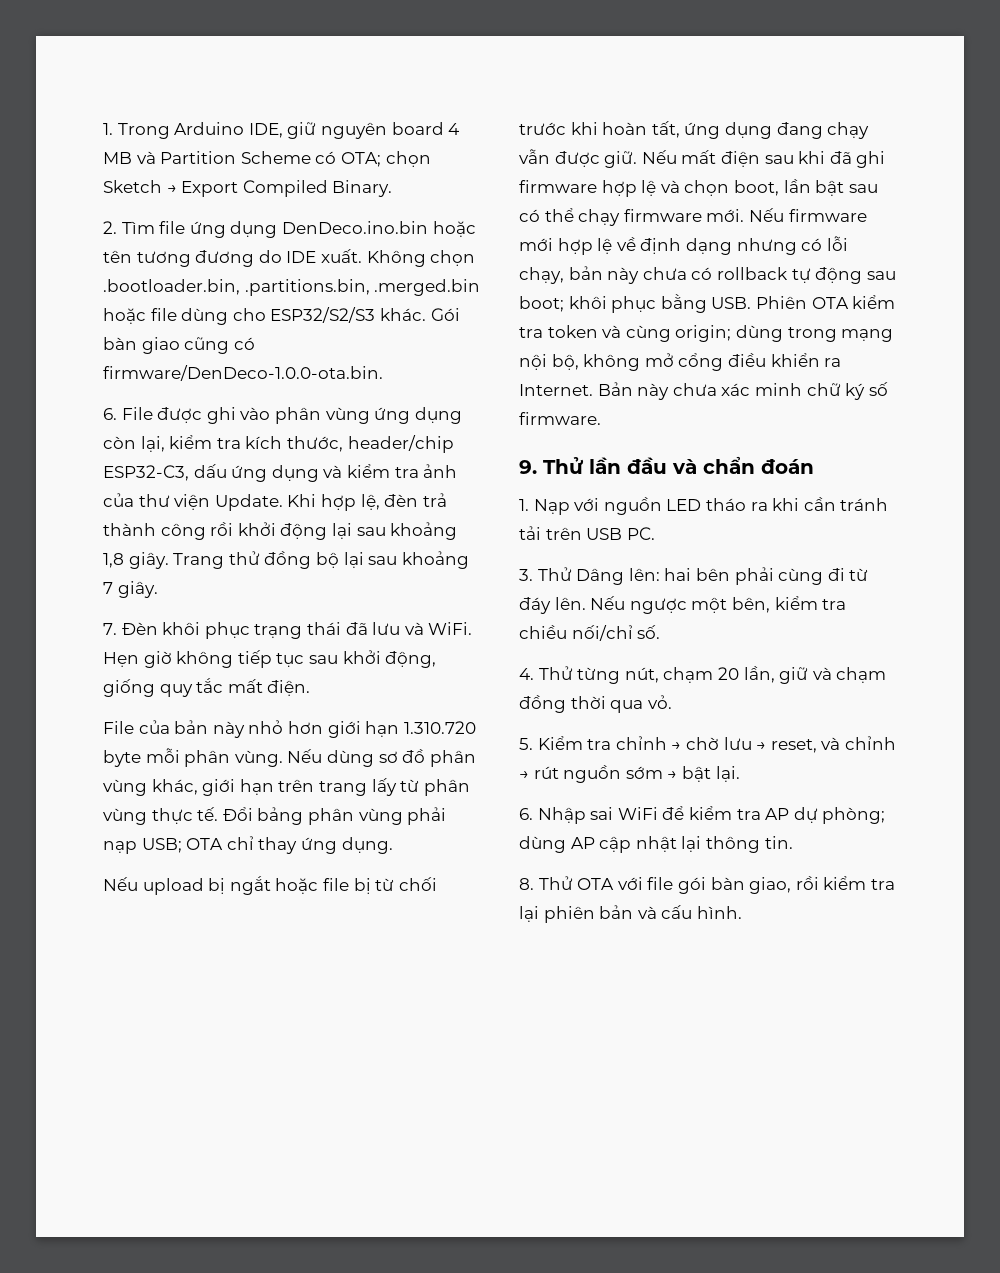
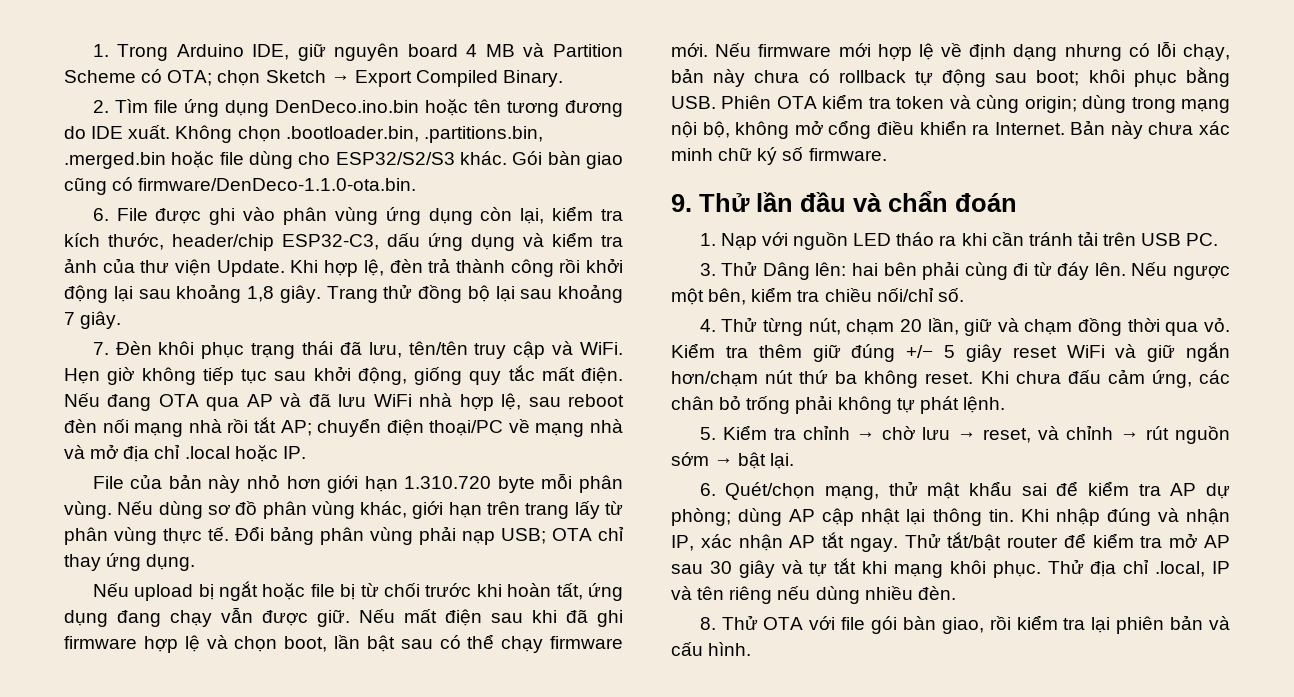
- Gói bàn giao cũng có firmware/DenDeco-1.0.0-ota.bin.
+ Gói bàn giao cũng có firmware/DenDeco-1.1.0-ota.bin.
- 7. Đèn khôi phục trạng thái đã lưu và WiFi.
+ 7. Đèn khôi phục trạng thái đã lưu, tên/tên truy cập và WiFi.
+ Nếu đang OTA qua AP và đã lưu WiFi nhà hợp lệ, sau reboot đèn nối mạng nhà rồi tắt AP; chuyển điện thoại/PC về mạng nhà và mở địa chỉ .local hoặc IP.
+ Kiểm tra thêm giữ đúng +/− 5 giây reset WiFi và giữ ngắn hơn/chạm nút thứ ba không reset. Khi chưa đấu cảm ứng, các chân bỏ trống phải không tự phát lệnh.
- 6. Nhập sai WiFi để kiểm tra AP dự phòng; dùng AP cập nhật lại thông tin.
+ 6. Quét/chọn mạng, thử mật khẩu sai để kiểm tra AP dự phòng; dùng AP cập nhật lại thông tin. Khi nhập đúng và nhận IP, xác nhận AP tắt ngay. Thử tắt/bật router để kiểm tra mở AP sau 30 giây và tự tắt khi mạng khôi phục. Thử địa chỉ .local, IP và tên riêng nếu dùng nhiều đèn.

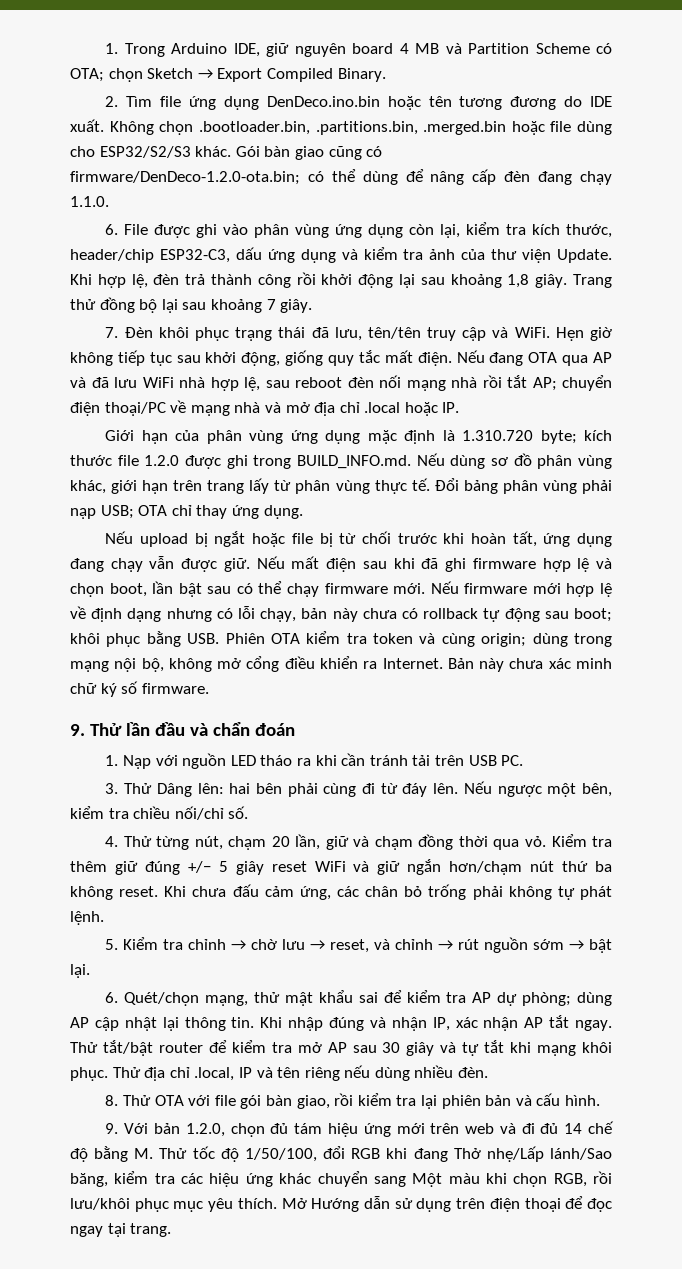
- Gói bàn giao cũng có firmware/DenDeco-1.1.0-ota.bin.
+ Gói bàn giao cũng có firmware/DenDeco-1.2.0-ota.bin; có thể dùng để nâng cấp đèn đang chạy 1.1.0.
- File của bản này nhỏ hơn giới hạn 1.310.720 byte mỗi phân vùng. Nếu dùng sơ đồ phân vùng khác, giới hạn trên trang lấy từ phân vùng thực tế.
+ Giới hạn của phân vùng ứng dụng mặc định là 1.310.720 byte; kích thước file 1.2.0 được ghi trong BUILD_INFO.md. Nếu dùng sơ đồ phân vùng khác, giới hạn trên trang lấy từ phân vùng thực tế.
+ 9. Với bản 1.2.0, chọn đủ tám hiệu ứng mới trên web và đi đủ 14 chế độ bằng M. Thử tốc độ 1/50/100, đổi RGB khi đang Thở nhẹ/Lấp lánh/Sao băng, kiểm tra các hiệu ứng khác chuyển sang Một màu khi chọn RGB, rồi lưu/khôi phục mục yêu thích. Mở Hướng dẫn sử dụng trên điện thoại để đọc ngay tại trang.

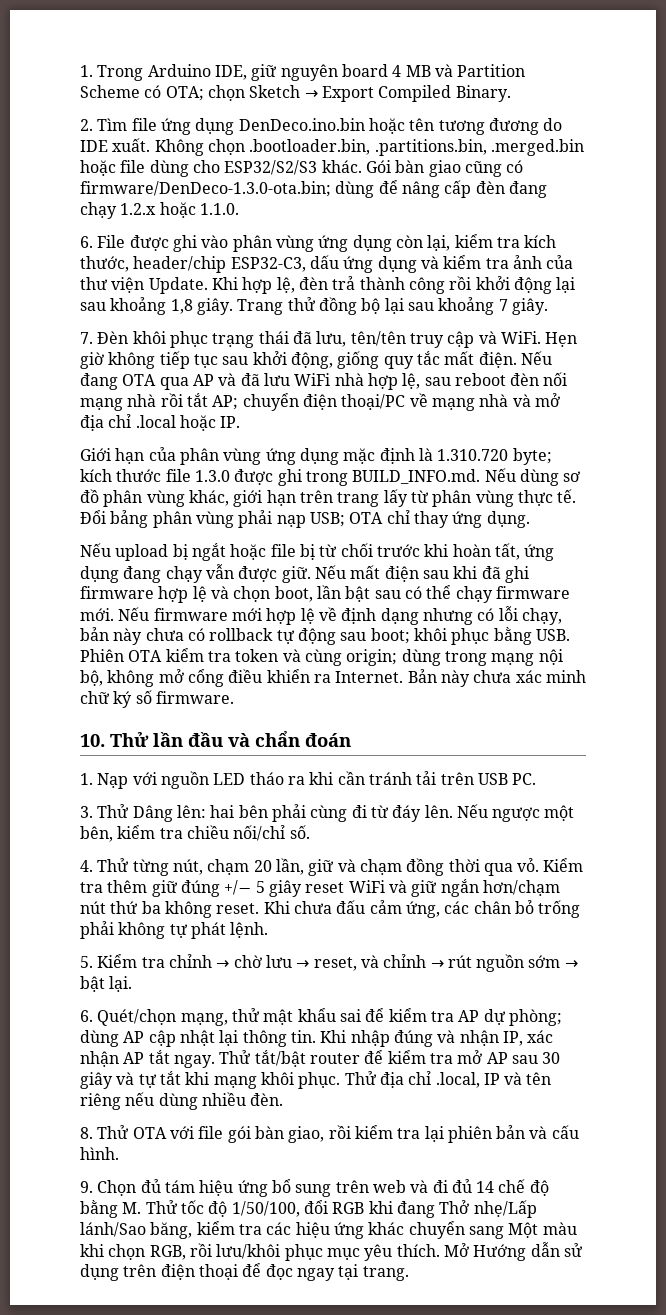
- Gói bàn giao cũng có firmware/DenDeco-1.2.0-ota.bin; có thể dùng để nâng cấp đèn đang chạy 1.1.0.
+ Gói bàn giao cũng có firmware/DenDeco-1.3.0-ota.bin; dùng để nâng cấp đèn đang chạy 1.2.x hoặc 1.1.0.
- Giới hạn của phân vùng ứng dụng mặc định là 1.310.720 byte; kích thước file 1.2.0 được ghi trong BUILD_INFO.md. Nếu dùng sơ đồ phân vùng khác, giới hạn trên trang lấy từ phân vùng thực tế.
+ Giới hạn của phân vùng ứng dụng mặc định là 1.310.720 byte; kích thước file 1.3.0 được ghi trong BUILD_INFO.md. Nếu dùng sơ đồ phân vùng khác, giới hạn trên trang lấy từ phân vùng thực tế.
- 9. Thử lần đầu và chẩn đoán
+ 10. Thử lần đầu và chẩn đoán
- 9. Với bản 1.2.0, chọn đủ tám hiệu ứng mới trên web và đi đủ 14 chế độ bằng M. Thử tốc độ 1/50/100, đổi RGB khi đang Thở nhẹ/Lấp lánh/Sao băng, kiểm tra các hiệu ứng khác chuyển sang Một màu khi chọn RGB, rồi lưu/khôi phục mục yêu thích.
+ 9. Chọn đủ tám hiệu ứng bổ sung trên web và đi đủ 14 chế độ bằng M. Thử tốc độ 1/50/100, đổi RGB khi đang Thở nhẹ/Lấp lánh/Sao băng, kiểm tra các hiệu ứng khác chuyển sang Một màu khi chọn RGB, rồi lưu/khôi phục mục yêu thích.

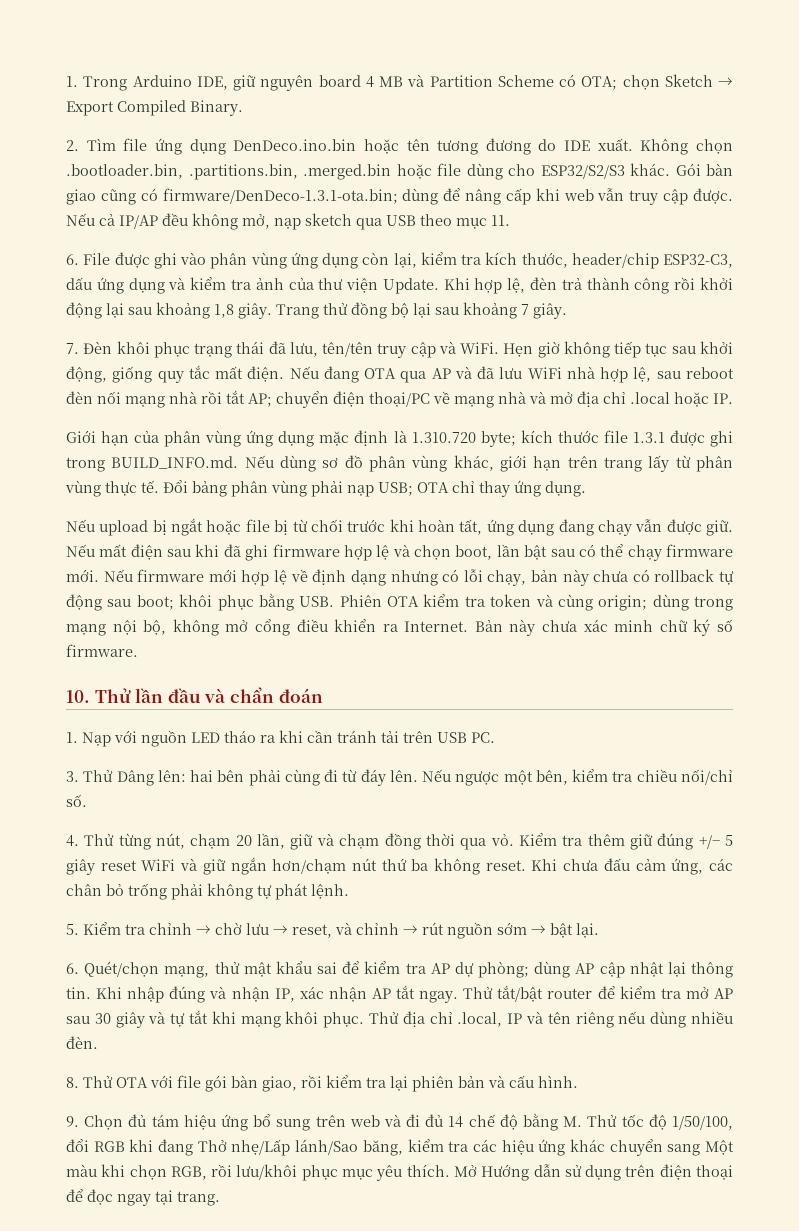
- Gói bàn giao cũng có firmware/DenDeco-1.3.0-ota.bin; dùng để nâng cấp đèn đang chạy 1.2.x hoặc 1.1.0.
+ Gói bàn giao cũng có firmware/DenDeco-1.3.1-ota.bin; dùng để nâng cấp khi web vẫn truy cập được. Nếu cả IP/AP đều không mở, nạp sketch qua USB theo mục 11.
- Giới hạn của phân vùng ứng dụng mặc định là 1.310.720 byte; kích thước file 1.3.0 được ghi trong BUILD_INFO.md. Nếu dùng sơ đồ phân vùng khác, giới hạn trên trang lấy từ phân vùng thực tế.
+ Giới hạn của phân vùng ứng dụng mặc định là 1.310.720 byte; kích thước file 1.3.1 được ghi trong BUILD_INFO.md. Nếu dùng sơ đồ phân vùng khác, giới hạn trên trang lấy từ phân vùng thực tế.

